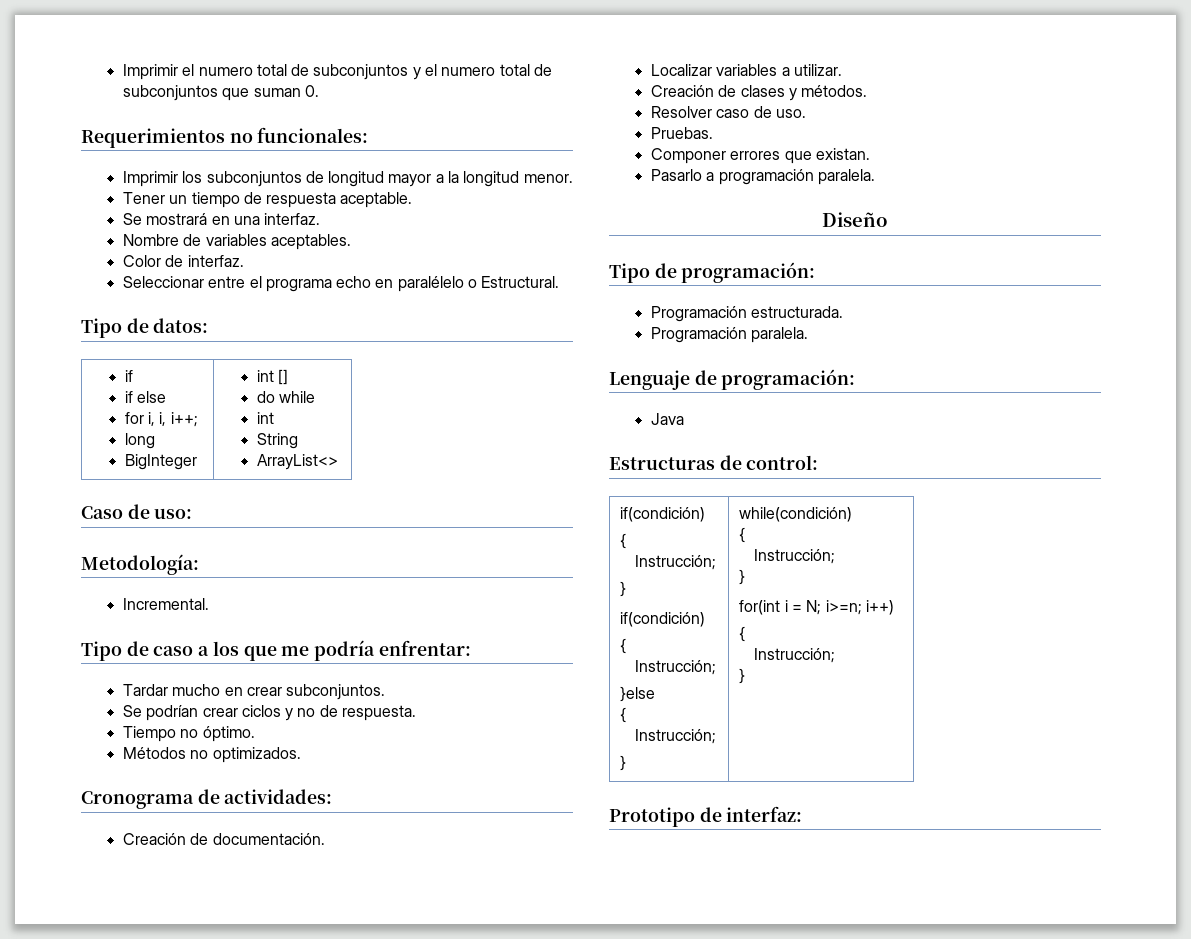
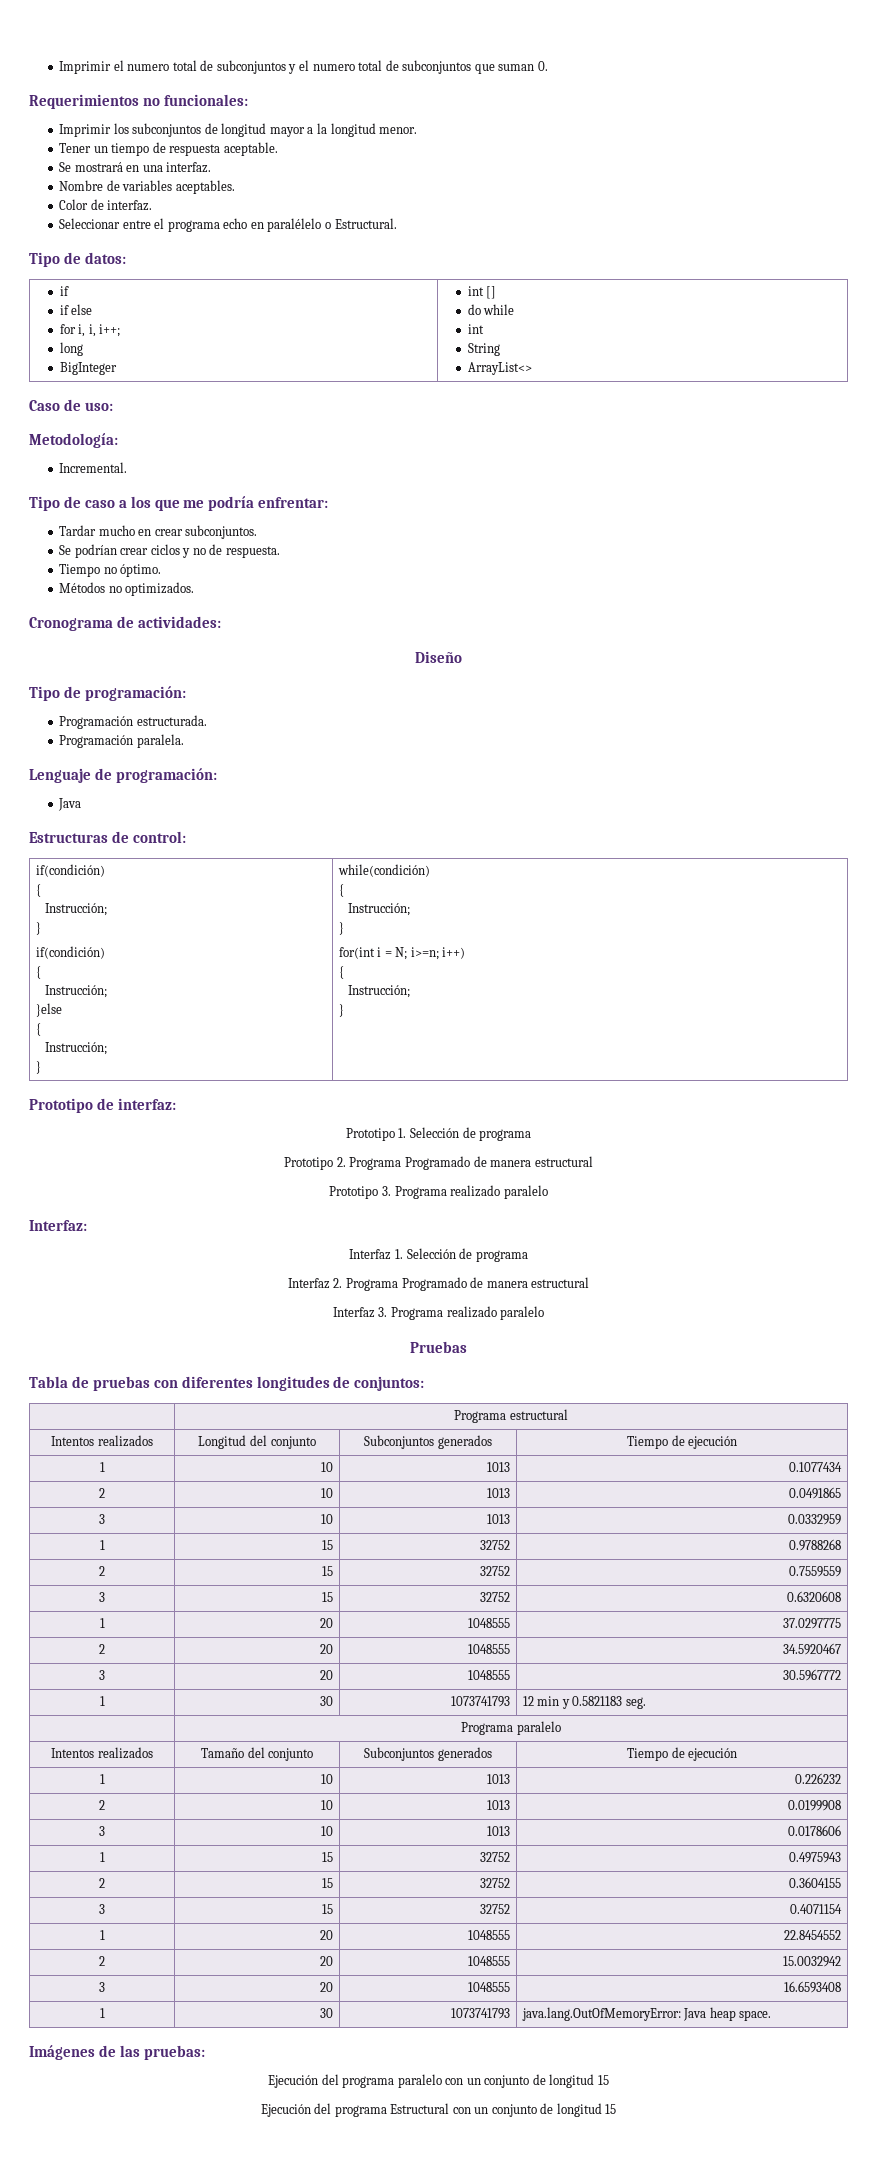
- Creación de documentación.
- Localizar variables a utilizar.
- Creación de clases y métodos.
- Resolver caso de uso.
- Pruebas.
- Componer errores que existan.
- Pasarlo a programación paralela.
+ Prototipo 1. Selección de programa
+ Prototipo 2. Programa Programado de manera estructural
+ Prototipo 3. Programa realizado paralelo
+ Interfaz:
+ Interfaz 1. Selección de programa
+ Interfaz 2. Programa Programado de manera estructural
+ Interfaz 3. Programa realizado paralelo
+ Pruebas
+ Tabla de pruebas con diferentes longitudes de conjuntos:
+ | Programa estructural
+ Intentos realizados | Longitud del conjunto | Subconjuntos generados | Tiempo de ejecución
+ 1 | 10 | 1013 | 0.1077434
+ 2 | 10 | 1013 | 0.0491865
+ 3 | 10 | 1013 | 0.0332959
+ 1 | 15 | 32752 | 0.9788268
+ 2 | 15 | 32752 | 0.7559559
+ 3 | 15 | 32752 | 0.6320608
+ 1 | 20 | 1048555 | 37.0297775
+ 2 | 20 | 1048555 | 34.5920467
+ 3 | 20 | 1048555 | 30.5967772
+ 1 | 30 | 1073741793 | 12 min y 0.5821183 seg.
+ | Programa paralelo
+ Intentos realizados | Tamaño del conjunto | Subconjuntos generados | Tiempo de ejecución
+ 1 | 10 | 1013 | 0.226232
+ 2 | 10 | 1013 | 0.0199908
+ 3 | 10 | 1013 | 0.0178606
+ 1 | 15 | 32752 | 0.4975943
+ 2 | 15 | 32752 | 0.3604155
+ 3 | 15 | 32752 | 0.4071154
+ 1 | 20 | 1048555 | 22.8454552
+ 2 | 20 | 1048555 | 15.0032942
+ 3 | 20 | 1048555 | 16.6593408
+ 1 | 30 | 1073741793 | java.lang.OutOfMemoryError: Java heap space.
+ Imágenes de las pruebas:
+ Ejecución del programa paralelo con un conjunto de longitud 15
+ Ejecución del programa Estructural con un conjunto de longitud 15

